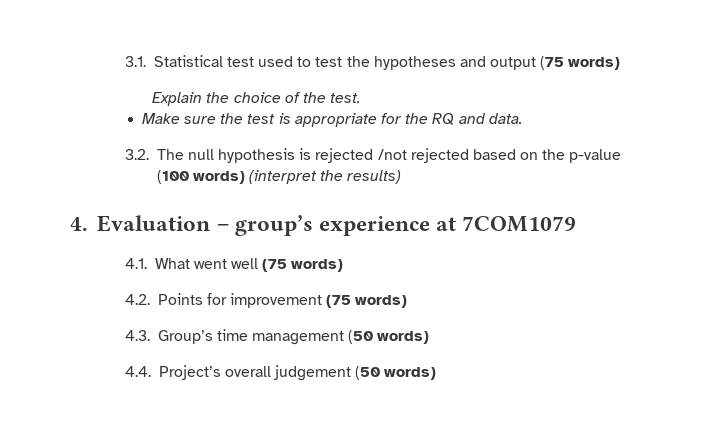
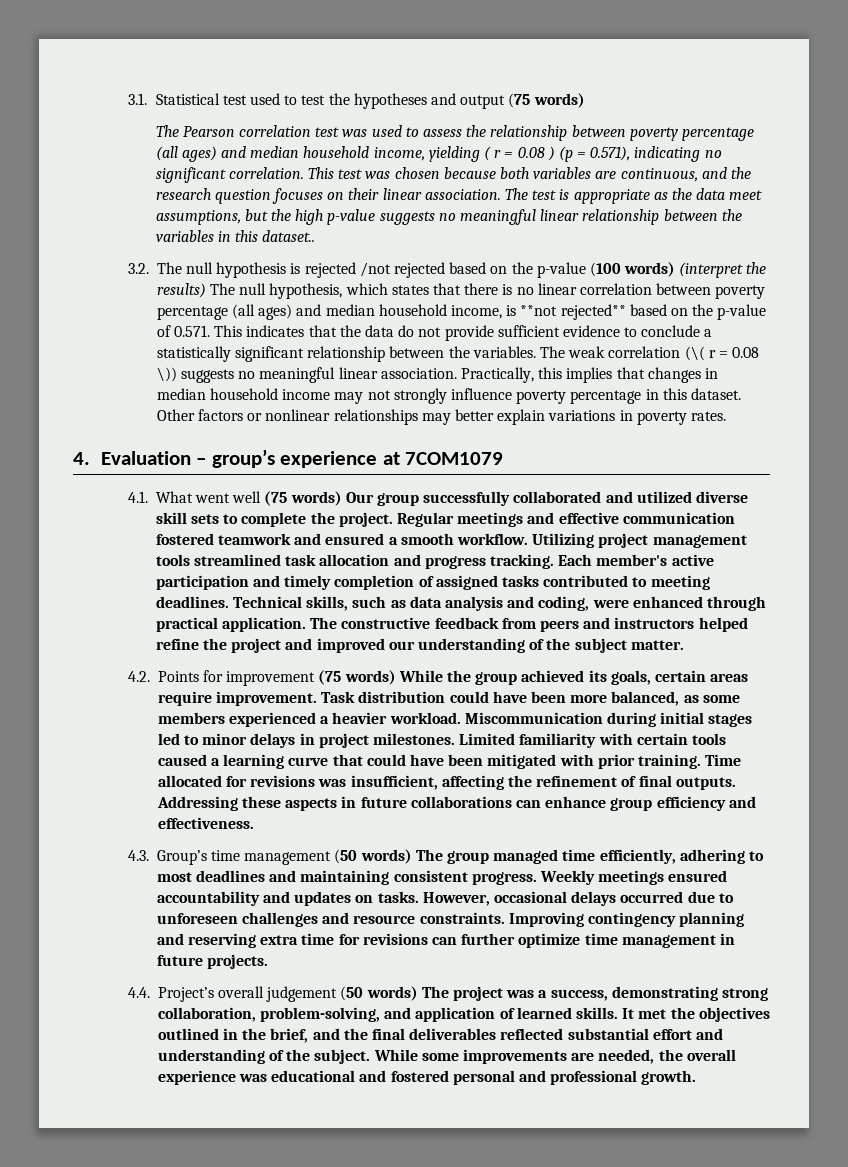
- Explain the choice of the test.
- Make sure the test is appropriate for the RQ and data.
+ The Pearson correlation test was used to assess the relationship between poverty percentage (all ages) and median household income, yielding ( r = 0.08 ) (p = 0.571), indicating no significant correlation. This test was chosen because both variables are continuous, and the research question focuses on their linear association. The test is appropriate as the data meet assumptions, but the high p-value suggests no meaningful linear relationship between the variables in this dataset..
- 3.2. The null hypothesis is rejected /not rejected based on the p-value (100 words) (interpret the results)
+ 3.2. The null hypothesis is rejected /not rejected based on the p-value (100 words) (interpret the results) The null hypothesis, which states that there is no linear correlation between poverty percentage (all ages) and median household income, is **not rejected** based on the p-value of 0.571. This indicates that the data do not provide sufficient evidence to conclude a statistically significant relationship between the variables. The weak correlation (\( r = 0.08 \)) suggests no meaningful linear association. Practically, this implies that changes in median household income may not strongly influence poverty percentage in this dataset. Other factors or nonlinear relationships may better explain variations in poverty rates.
- 4.1. What went well (75 words)
+ 4.1. What went well (75 words) Our group successfully collaborated and utilized diverse skill sets to complete the project. Regular meetings and effective communication fostered teamwork and ensured a smooth workflow. Utilizing project management tools streamlined task allocation and progress tracking. Each member's active participation and timely completion of assigned tasks contributed to meeting deadlines. Technical skills, such as data analysis and coding, were enhanced through practical application. The constructive feedback from peers and instructors helped refine the project and improved our understanding of the subject matter.
- 4.2. Points for improvement (75 words)
+ 4.2. Points for improvement (75 words) While the group achieved its goals, certain areas require improvement. Task distribution could have been more balanced, as some members experienced a heavier workload. Miscommunication during initial stages led to minor delays in project milestones. Limited familiarity with certain tools caused a learning curve that could have been mitigated with prior training. Time allocated for revisions was insufficient, affecting the refinement of final outputs. Addressing these aspects in future collaborations can enhance group efficiency and effectiveness.
- 4.3. Group’s time management (50 words)
+ 4.3. Group’s time management (50 words) The group managed time efficiently, adhering to most deadlines and maintaining consistent progress. Weekly meetings ensured accountability and updates on tasks. However, occasional delays occurred due to unforeseen challenges and resource constraints. Improving contingency planning and reserving extra time for revisions can further optimize time management in future projects.
- 4.4. Project’s overall judgement (50 words)
+ 4.4. Project’s overall judgement (50 words) The project was a success, demonstrating strong collaboration, problem-solving, and application of learned skills. It met the objectives outlined in the brief, and the final deliverables reflected substantial effort and understanding of the subject. While some improvements are needed, the overall experience was educational and fostered personal and professional growth.

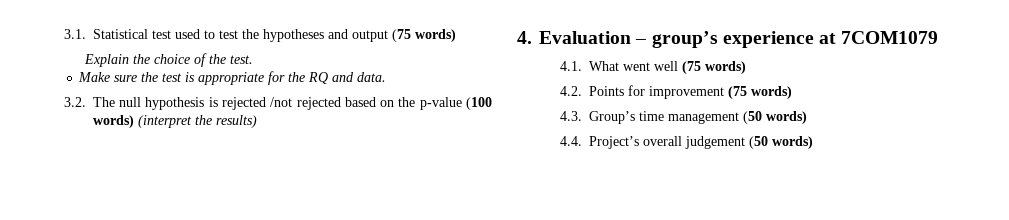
- The Pearson correlation test was used to assess the relationship between poverty percentage (all ages) and median household income, yielding ( r = 0.08 ) (p = 0.571), indicating no significant correlation. This test was chosen because both variables are continuous, and the research question focuses on their linear association. The test is appropriate as the data meet assumptions, but the high p-value suggests no meaningful linear relationship between the variables in this dataset..
+ Explain the choice of the test.
+ Make sure the test is appropriate for the RQ and data.
- 3.2. The null hypothesis is rejected /not rejected based on the p-value (100 words) (interpret the results) The null hypothesis, which states that there is no linear correlation between poverty percentage (all ages) and median household income, is **not rejected** based on the p-value of 0.571. This indicates that the data do not provide sufficient evidence to conclude a statistically significant relationship between the variables. The weak correlation (\( r = 0.08 \)) suggests no meaningful linear association. Practically, this implies that changes in median household income may not strongly influence poverty percentage in this dataset. Other factors or nonlinear relationships may better explain variations in poverty rates.
+ 3.2. The null hypothesis is rejected /not rejected based on the p-value (100 words) (interpret the results)
- 4.1. What went well (75 words) Our group successfully collaborated and utilized diverse skill sets to complete the project. Regular meetings and effective communication fostered teamwork and ensured a smooth workflow. Utilizing project management tools streamlined task allocation and progress tracking. Each member's active participation and timely completion of assigned tasks contributed to meeting deadlines. Technical skills, such as data analysis and coding, were enhanced through practical application. The constructive feedback from peers and instructors helped refine the project and improved our understanding of the subject matter.
+ 4.1. What went well (75 words)
- 4.2. Points for improvement (75 words) While the group achieved its goals, certain areas require improvement. Task distribution could have been more balanced, as some members experienced a heavier workload. Miscommunication during initial stages led to minor delays in project milestones. Limited familiarity with certain tools caused a learning curve that could have been mitigated with prior training. Time allocated for revisions was insufficient, affecting the refinement of final outputs. Addressing these aspects in future collaborations can enhance group efficiency and effectiveness.
+ 4.2. Points for improvement (75 words)
- 4.3. Group’s time management (50 words) The group managed time efficiently, adhering to most deadlines and maintaining consistent progress. Weekly meetings ensured accountability and updates on tasks. However, occasional delays occurred due to unforeseen challenges and resource constraints. Improving contingency planning and reserving extra time for revisions can further optimize time management in future projects.
+ 4.3. Group’s time management (50 words)
- 4.4. Project’s overall judgement (50 words) The project was a success, demonstrating strong collaboration, problem-solving, and application of learned skills. It met the objectives outlined in the brief, and the final deliverables reflected substantial effort and understanding of the subject. While some improvements are needed, the overall experience was educational and fostered personal and professional growth.
+ 4.4. Project’s overall judgement (50 words)

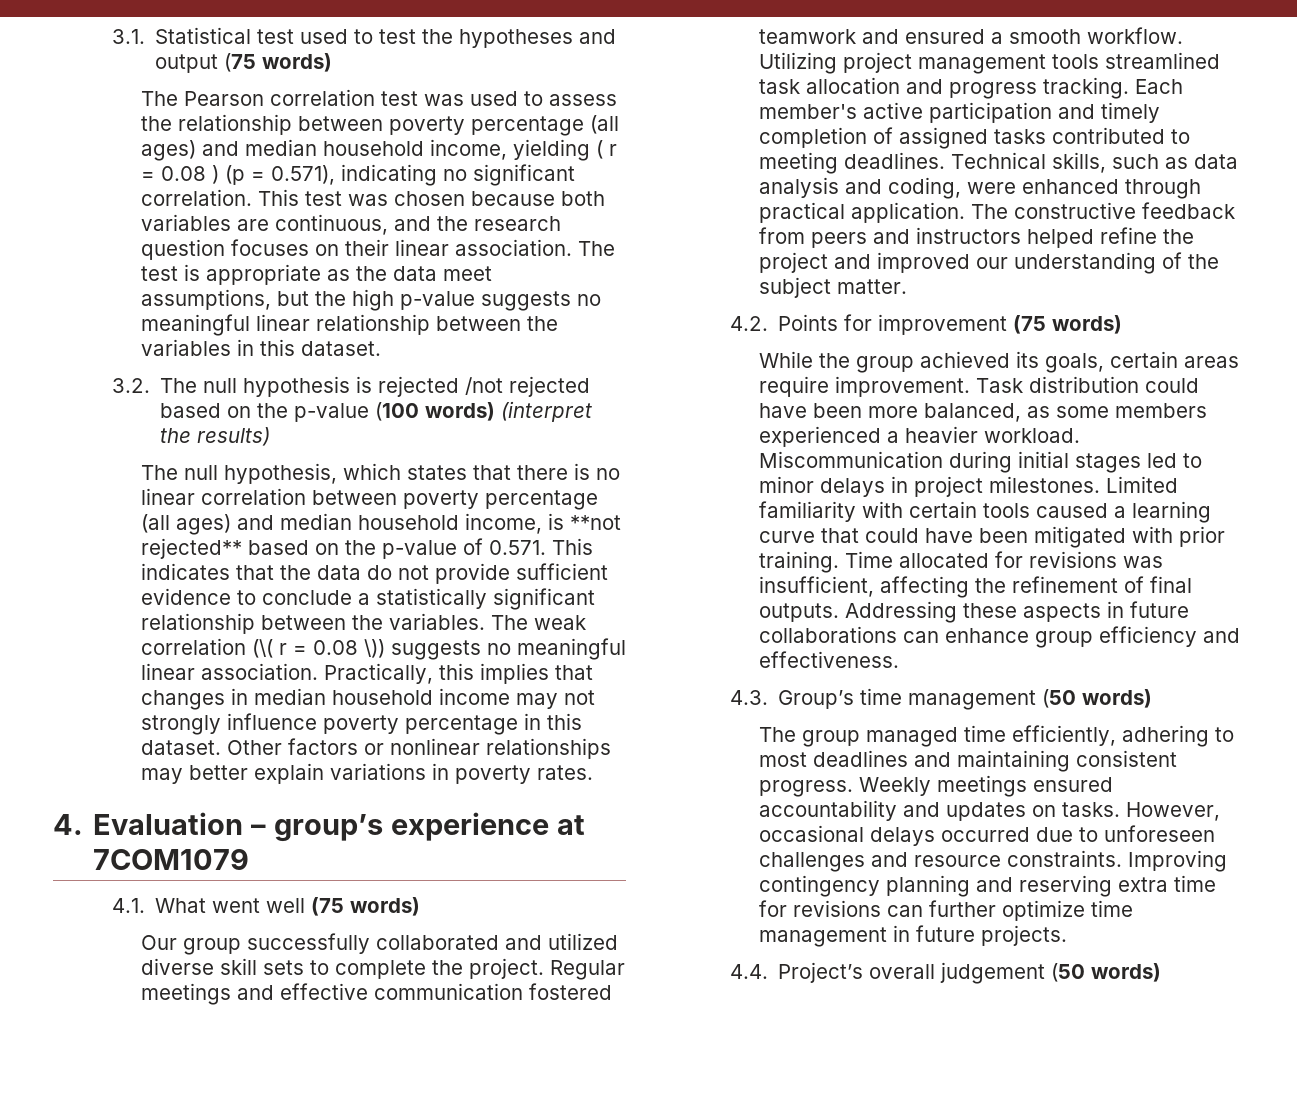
- Explain the choice of the test.
- Make sure the test is appropriate for the RQ and data.
+ The Pearson correlation test was used to assess the relationship between poverty percentage (all ages) and median household income, yielding ( r = 0.08 ) (p = 0.571), indicating no significant correlation. This test was chosen because both variables are continuous, and the research question focuses on their linear association. The test is appropriate as the data meet assumptions, but the high p-value suggests no meaningful linear relationship between the variables in this dataset.
+ The null hypothesis, which states that there is no linear correlation between poverty percentage (all ages) and median household income, is **not rejected** based on the p-value of 0.571. This indicates that the data do not provide sufficient evidence to conclude a statistically significant relationship between the variables. The weak correlation (\( r = 0.08 \)) suggests no meaningful linear association. Practically, this implies that changes in median household income may not strongly influence poverty percentage in this dataset. Other factors or nonlinear relationships may better explain variations in poverty rates.
+ Our group successfully collaborated and utilized diverse skill sets to complete the project. Regular meetings and effective communication fostered teamwork and ensured a smooth workflow. Utilizing project management tools streamlined task allocation and progress tracking. Each member's active participation and timely completion of assigned tasks contributed to meeting deadlines. Technical skills, such as data analysis and coding, were enhanced through practical application. The constructive feedback from peers and instructors helped refine the project and improved our understanding of the subject matter.
+ While the group achieved its goals, certain areas require improvement. Task distribution could have been more balanced, as some members experienced a heavier workload. Miscommunication during initial stages led to minor delays in project milestones. Limited familiarity with certain tools caused a learning curve that could have been mitigated with prior training. Time allocated for revisions was insufficient, affecting the refinement of final outputs. Addressing these aspects in future collaborations can enhance group efficiency and effectiveness.
+ The group managed time efficiently, adhering to most deadlines and maintaining consistent progress. Weekly meetings ensured accountability and updates on tasks. However, occasional delays occurred due to unforeseen challenges and resource constraints. Improving contingency planning and reserving extra time for revisions can further optimize time management in future projects.

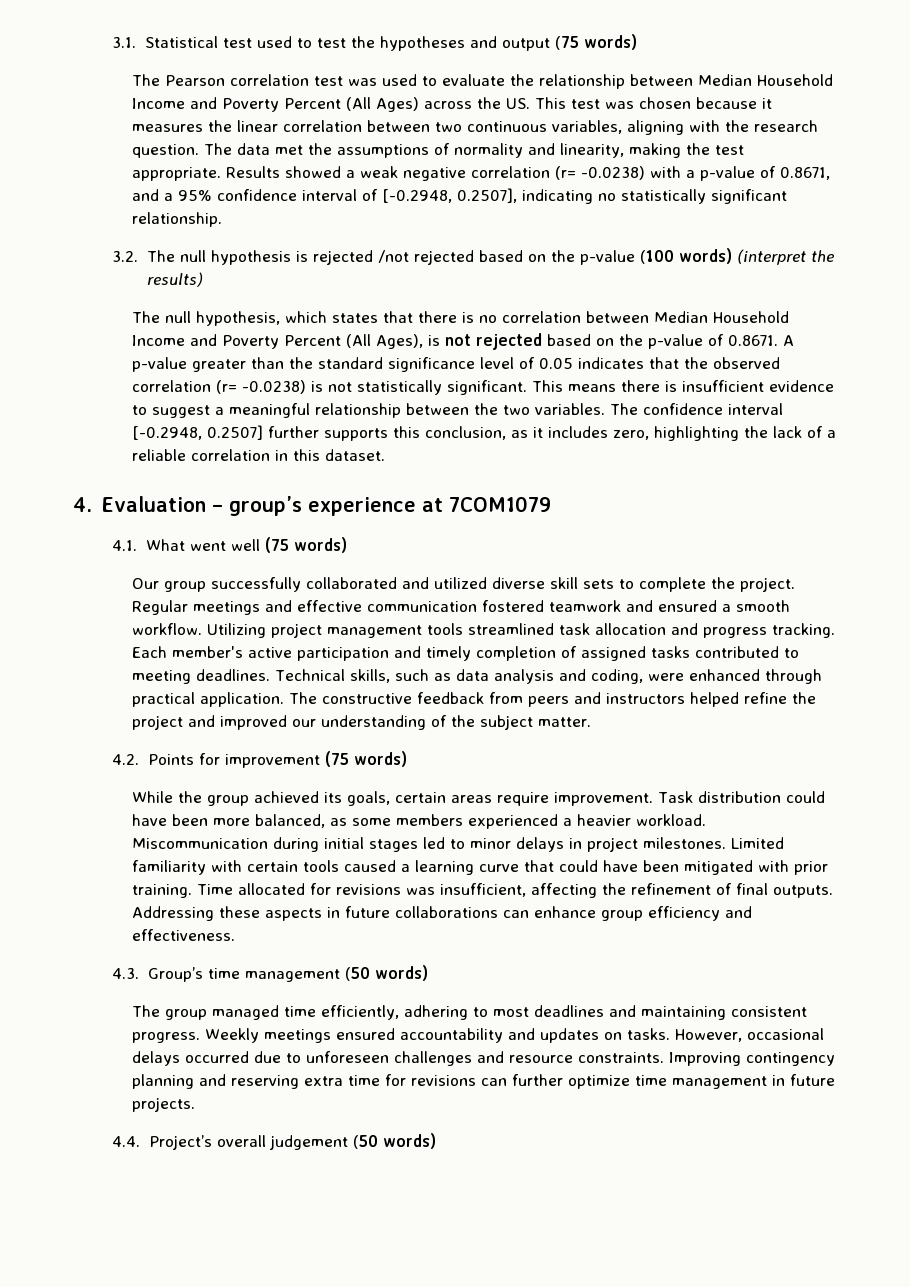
- The Pearson correlation test was used to assess the relationship between poverty percentage (all ages) and median household income, yielding ( r = 0.08 ) (p = 0.571), indicating no significant correlation. This test was chosen because both variables are continuous, and the research question focuses on their linear association. The test is appropriate as the data meet assumptions, but the high p-value suggests no meaningful linear relationship between the variables in this dataset.
+ The Pearson correlation test was used to evaluate the relationship between Median Household Income and Poverty Percent (All Ages) across the US. This test was chosen because it measures the linear correlation between two continuous variables, aligning with the research question. The data met the assumptions of normality and linearity, making the test appropriate. Results showed a weak negative correlation (r= -0.0238) with a p-value of 0.8671, and a 95% confidence interval of [-0.2948, 0.2507], indicating no statistically significant relationship.
- The null hypothesis, which states that there is no linear correlation between poverty percentage (all ages) and median household income, is **not rejected** based on the p-value of 0.571. This indicates that the data do not provide sufficient evidence to conclude a statistically significant relationship between the variables.
+ The null hypothesis, which states that there is no correlation between Median Household Income and Poverty Percent (All Ages), is not rejected based on the p-value of 0.8671. A p-value greater than the standard significance level of 0.05 indicates that the observed correlation (r= -0.0238) is not statistically significant. This means there is insufficient evidence to suggest a meaningful relationship between the two variables.
- The weak correlation (\( r = 0.08 \)) suggests no meaningful linear association. Practically, this implies that changes in median household income may not strongly influence poverty percentage in this dataset. Other factors or nonlinear relationships may better explain variations in poverty rates.
+ The confidence interval [-0.2948, 0.2507] further supports this conclusion, as it includes zero, highlighting the lack of a reliable correlation in this dataset.

